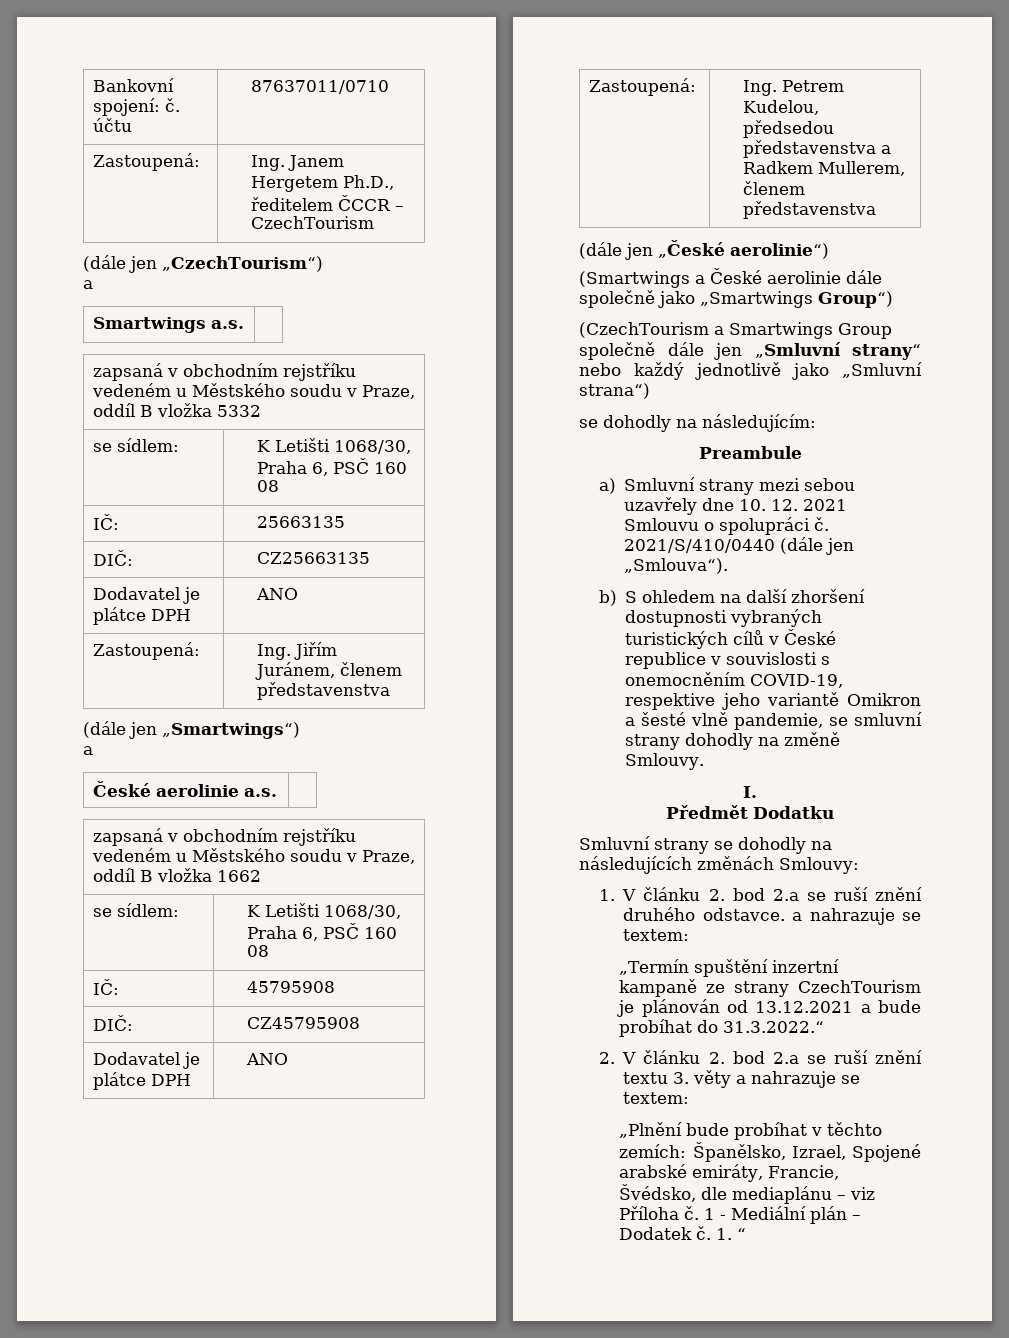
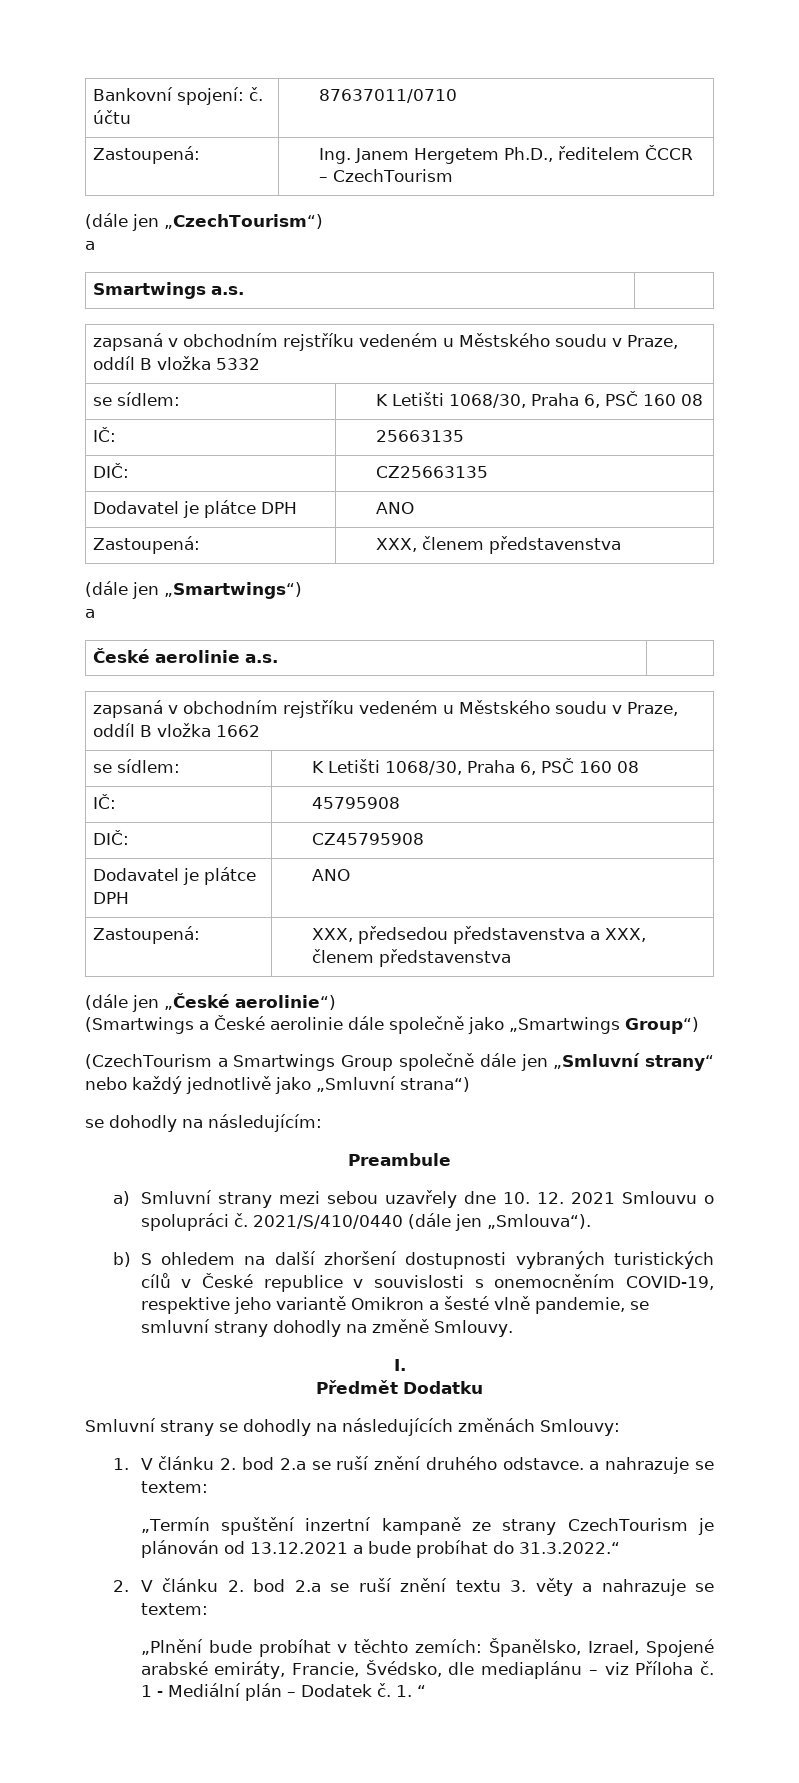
- Zastoupená: | Ing. Jiřím Juránem, členem představenstva
+ Zastoupená: | XXX, členem představenstva
- Zastoupená: | Ing. Petrem Kudelou, předsedou představenstva a Radkem Mullerem, členem představenstva
+ Zastoupená: | XXX, předsedou představenstva a XXX, členem představenstva

